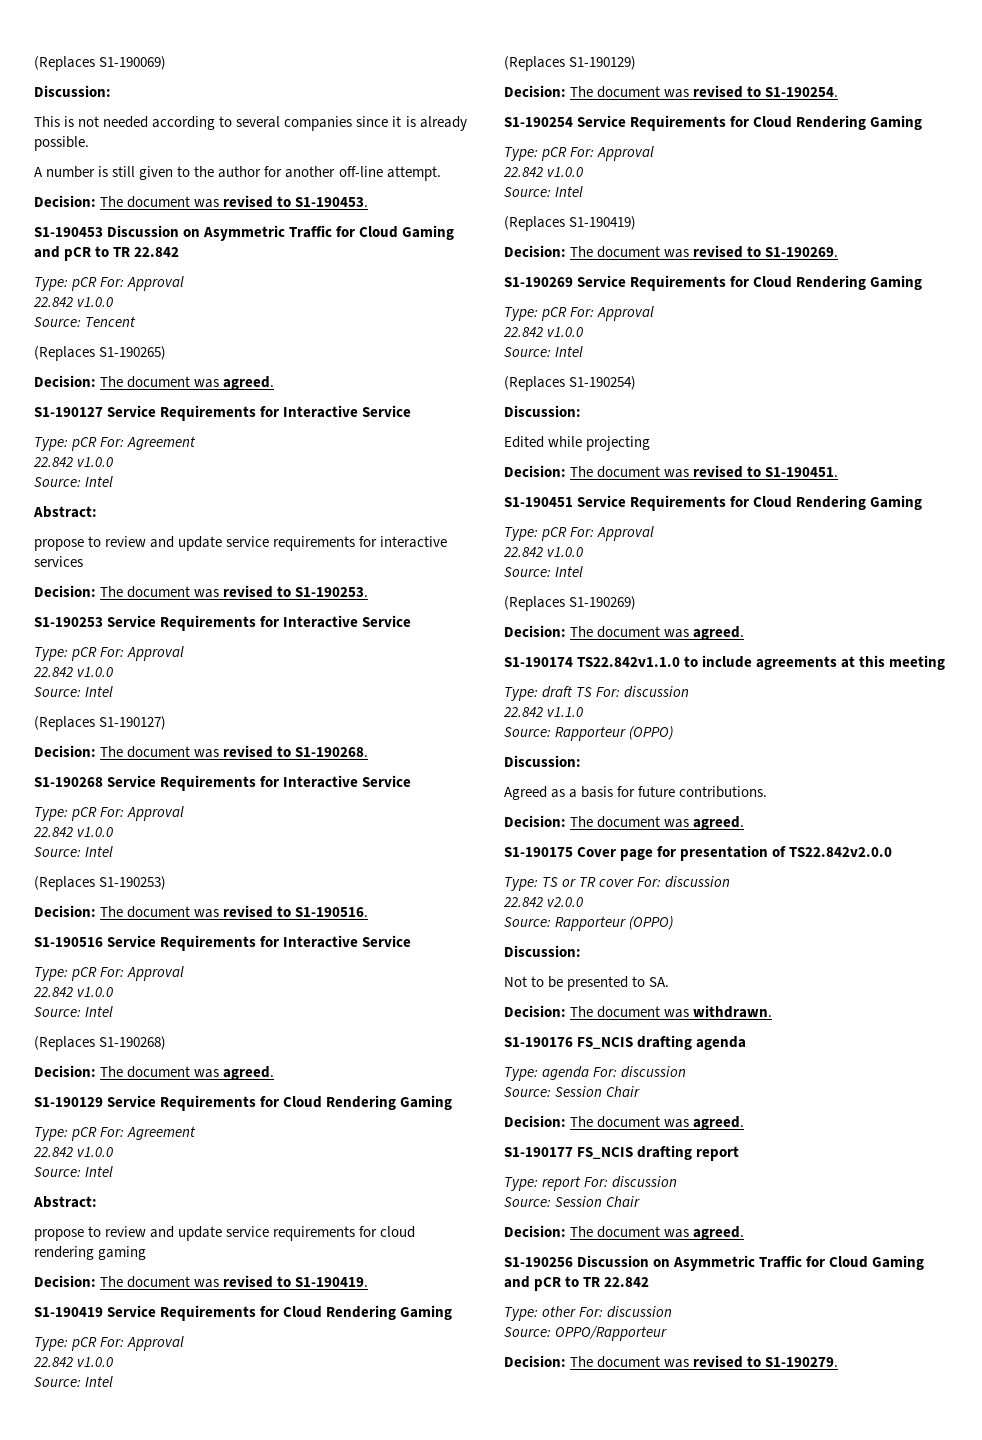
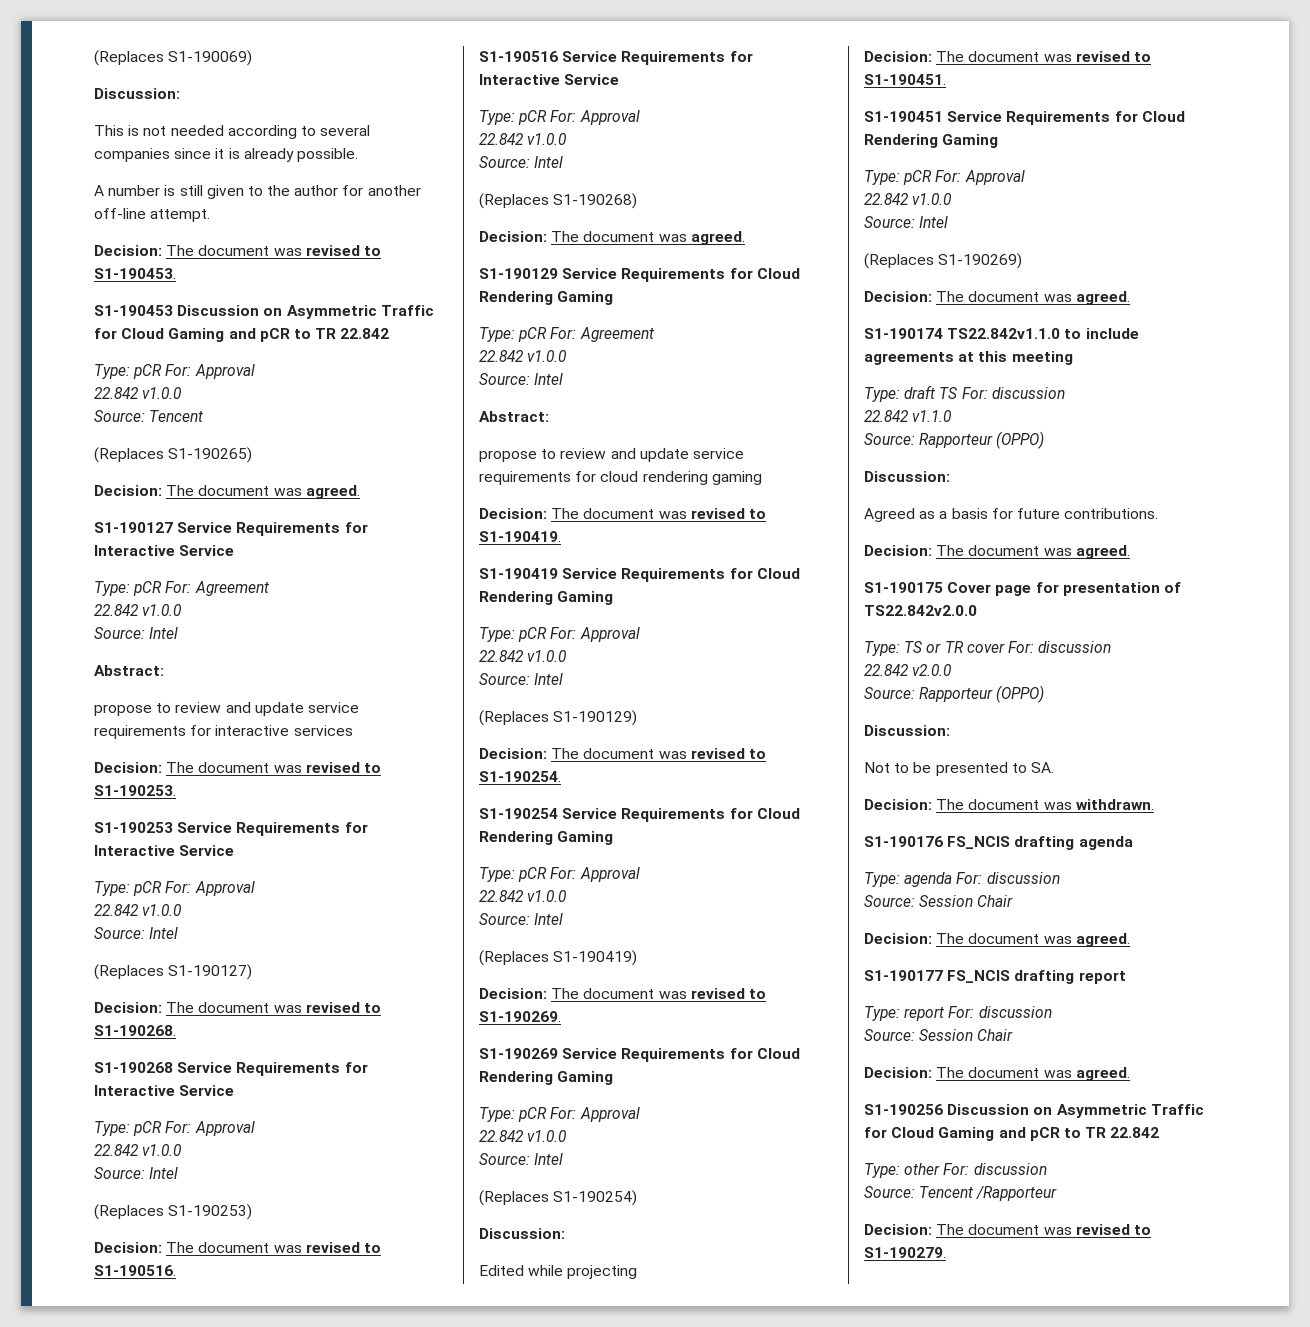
- Source: OPPO/Rapporteur
+ Source: Tencent /Rapporteur

